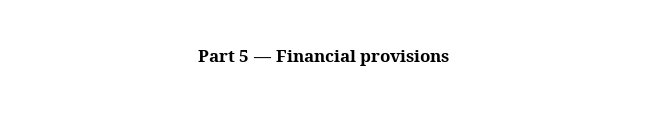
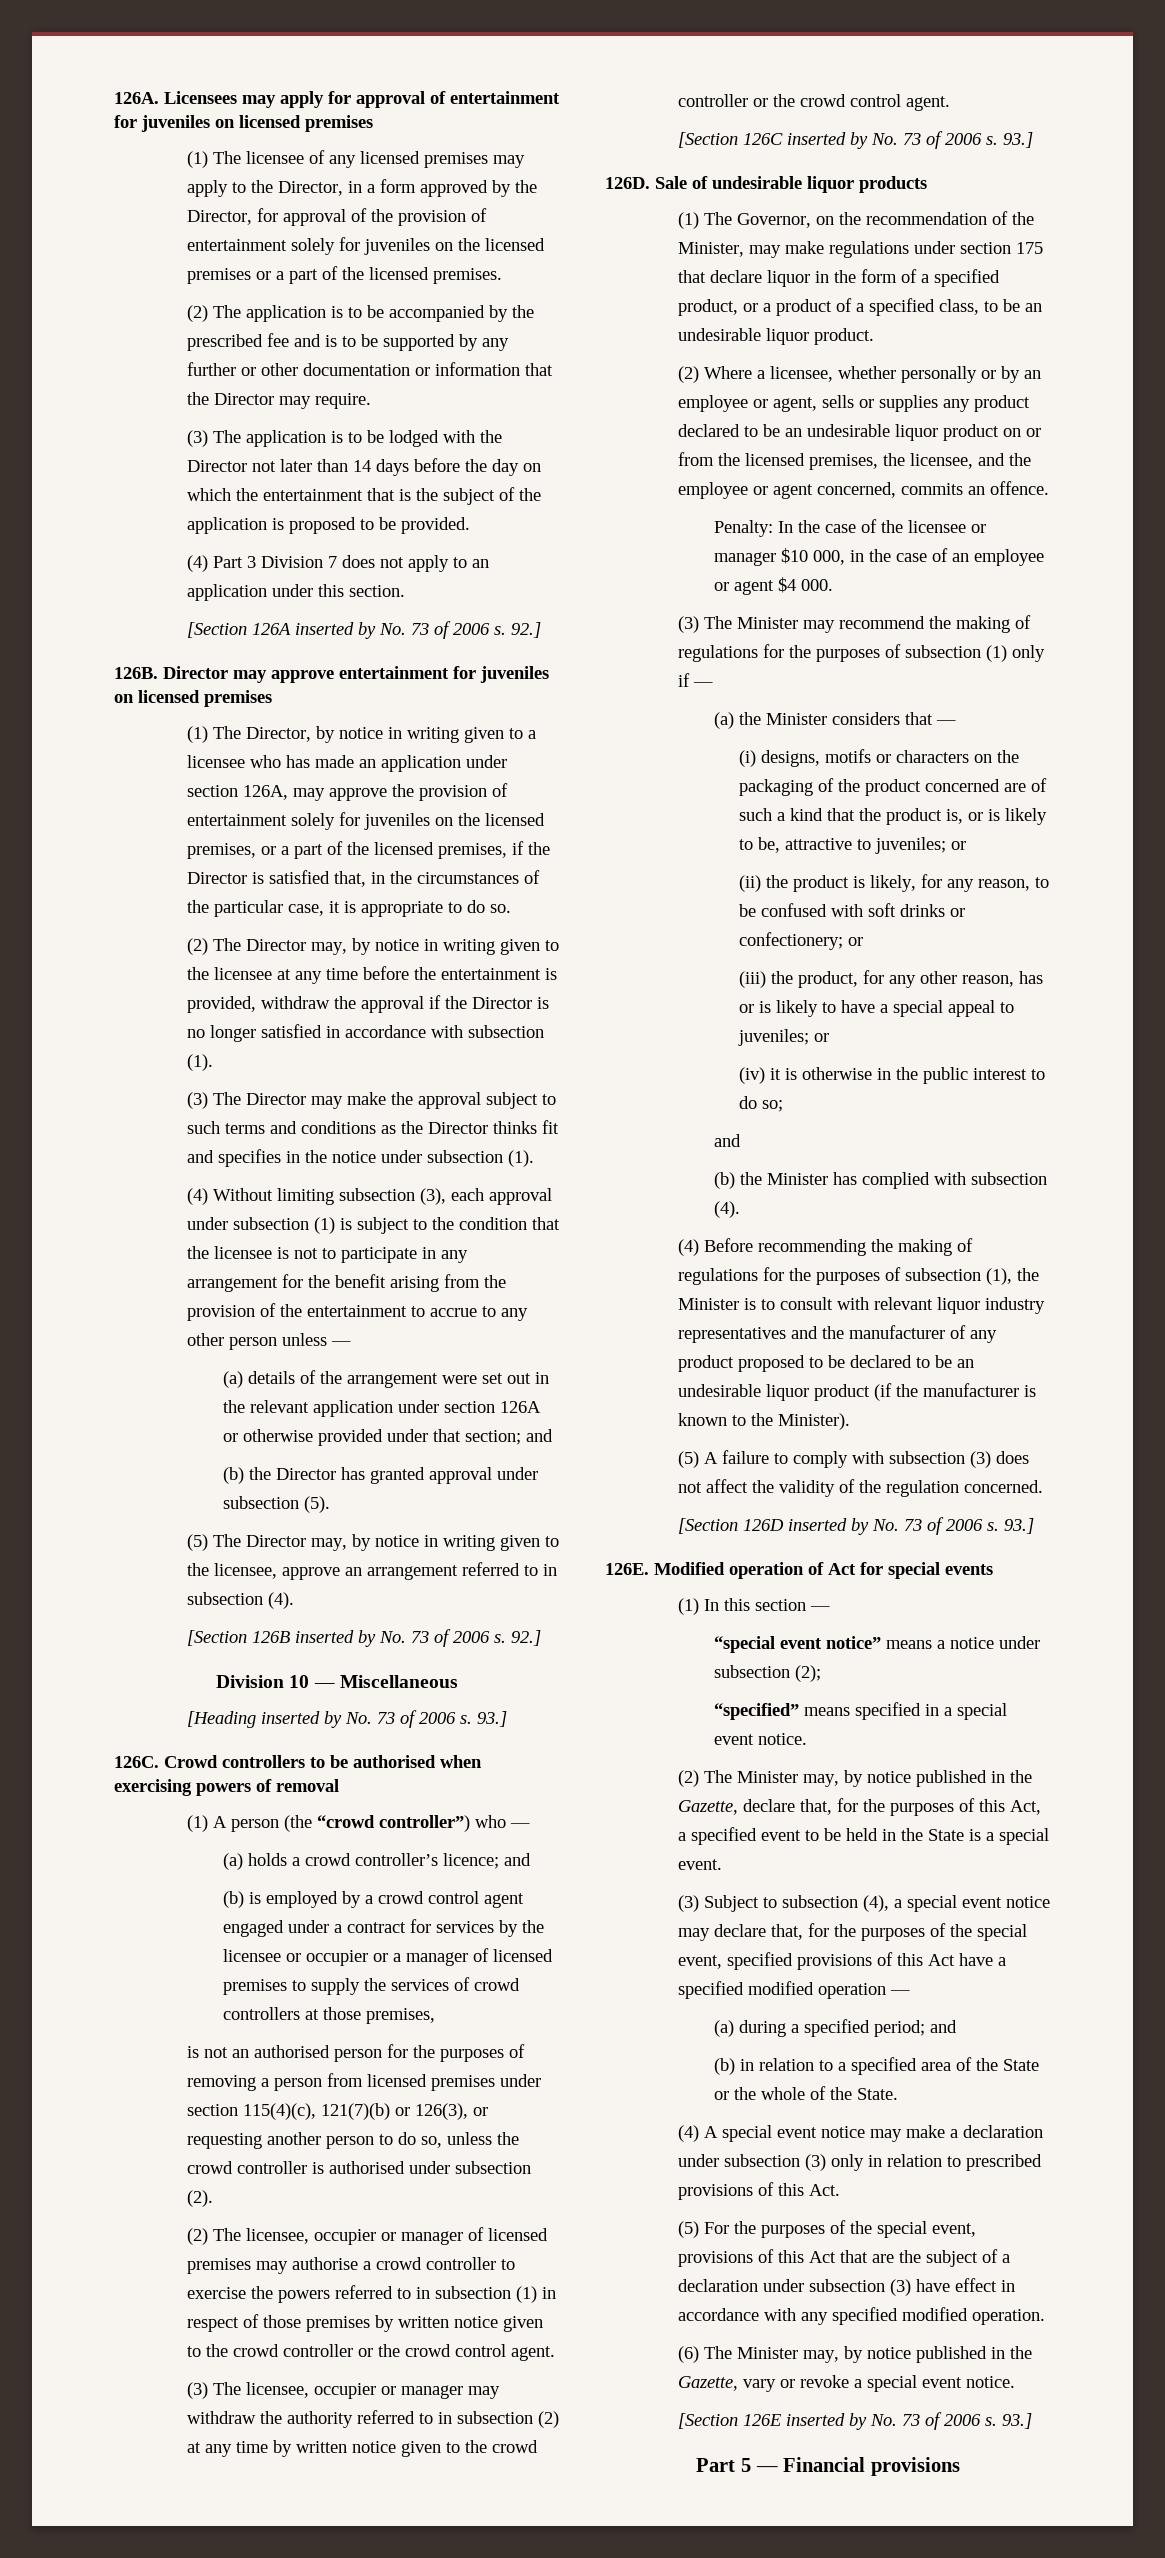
+ 126A. Licensees may apply for approval of entertainment for juveniles on licensed premises
+ (1) The licensee of any licensed premises may apply to the Director, in a form approved by the Director, for approval of the provision of entertainment solely for juveniles on the licensed premises or a part of the licensed premises.
+ (2) The application is to be accompanied by the prescribed fee and is to be supported by any further or other documentation or information that the Director may require.
+ (3) The application is to be lodged with the Director not later than 14 days before the day on which the entertainment that is the subject of the application is proposed to be provided.
+ (4) Part 3 Division 7 does not apply to an application under this section.
+ [Section 126A inserted by No. 73 of 2006 s. 92.]
+ 126B. Director may approve entertainment for juveniles on licensed premises
+ (1) The Director, by notice in writing given to a licensee who has made an application under section 126A, may approve the provision of entertainment solely for juveniles on the licensed premises, or a part of the licensed premises, if the Director is satisfied that, in the circumstances of the particular case, it is appropriate to do so.
+ (2) The Director may, by notice in writing given to the licensee at any time before the entertainment is provided, withdraw the approval if the Director is no longer satisfied in accordance with subsection (1).
+ (3) The Director may make the approval subject to such terms and conditions as the Director thinks fit and specifies in the notice under subsection (1).
+ (4) Without limiting subsection (3), each approval under subsection (1) is subject to the condition that the licensee is not to participate in any arrangement for the benefit arising from the provision of the entertainment to accrue to any other person unless —
+ (a) details of the arrangement were set out in the relevant application under section 126A or otherwise provided under that section; and
+ (b) the Director has granted approval under subsection (5).
+ (5) The Director may, by notice in writing given to the licensee, approve an arrangement referred to in subsection (4).
+ [Section 126B inserted by No. 73 of 2006 s. 92.]
+ Division 10 — Miscellaneous
+ [Heading inserted by No. 73 of 2006 s. 93.]
+ 126C. Crowd controllers to be authorised when exercising powers of removal
+ (1) A person (the “crowd controller”) who —
+ (a) holds a crowd controller’s licence; and
+ (b) is employed by a crowd control agent engaged under a contract for services by the licensee or occupier or a manager of licensed premises to supply the services of crowd controllers at those premises,
+ is not an authorised person for the purposes of removing a person from licensed premises under section 115(4)(c), 121(7)(b) or 126(3), or requesting another person to do so, unless the crowd controller is authorised under subsection (2).
+ (2) The licensee, occupier or manager of licensed premises may authorise a crowd controller to exercise the powers referred to in subsection (1) in respect of those premises by written notice given to the crowd controller or the crowd control agent.
+ (3) The licensee, occupier or manager may withdraw the authority referred to in subsection (2) at any time by written notice given to the crowd controller or the crowd control agent.
+ [Section 126C inserted by No. 73 of 2006 s. 93.]
+ 126D. Sale of undesirable liquor products
+ (1) The Governor, on the recommendation of the Minister, may make regulations under section 175 that declare liquor in the form of a specified product, or a product of a specified class, to be an undesirable liquor product.
+ (2) Where a licensee, whether personally or by an employee or agent, sells or supplies any product declared to be an undesirable liquor product on or from the licensed premises, the licensee, and the employee or agent concerned, commits an offence.
+ Penalty: In the case of the licensee or manager $10 000, in the case of an employee or agent $4 000.
+ (3) The Minister may recommend the making of regulations for the purposes of subsection (1) only if —
+ (a) the Minister considers that —
+ (i) designs, motifs or characters on the packaging of the product concerned are of such a kind that the product is, or is likely to be, attractive to juveniles; or
+ (ii) the product is likely, for any reason, to be confused with soft drinks or confectionery; or
+ (iii) the product, for any other reason, has or is likely to have a special appeal to juveniles; or
+ (iv) it is otherwise in the public interest to do so;
+ and
+ (b) the Minister has complied with subsection (4).
+ (4) Before recommending the making of regulations for the purposes of subsection (1), the Minister is to consult with relevant liquor industry representatives and the manufacturer of any product proposed to be declared to be an undesirable liquor product (if the manufacturer is known to the Minister).
+ (5) A failure to comply with subsection (3) does not affect the validity of the regulation concerned.
+ [Section 126D inserted by No. 73 of 2006 s. 93.]
+ 126E. Modified operation of Act for special events
+ (1) In this section —
+ “special event notice” means a notice under subsection (2);
+ “specified” means specified in a special event notice.
+ (2) The Minister may, by notice published in the Gazette, declare that, for the purposes of this Act, a specified event to be held in the State is a special event.
+ (3) Subject to subsection (4), a special event notice may declare that, for the purposes of the special event, specified provisions of this Act have a specified modified operation —
+ (a) during a specified period; and
+ (b) in relation to a specified area of the State or the whole of the State.
+ (4) A special event notice may make a declaration under subsection (3) only in relation to prescribed provisions of this Act.
+ (5) For the purposes of the special event, provisions of this Act that are the subject of a declaration under subsection (3) have effect in accordance with any specified modified operation.
+ (6) The Minister may, by notice published in the Gazette, vary or revoke a special event notice.
+ [Section 126E inserted by No. 73 of 2006 s. 93.]

